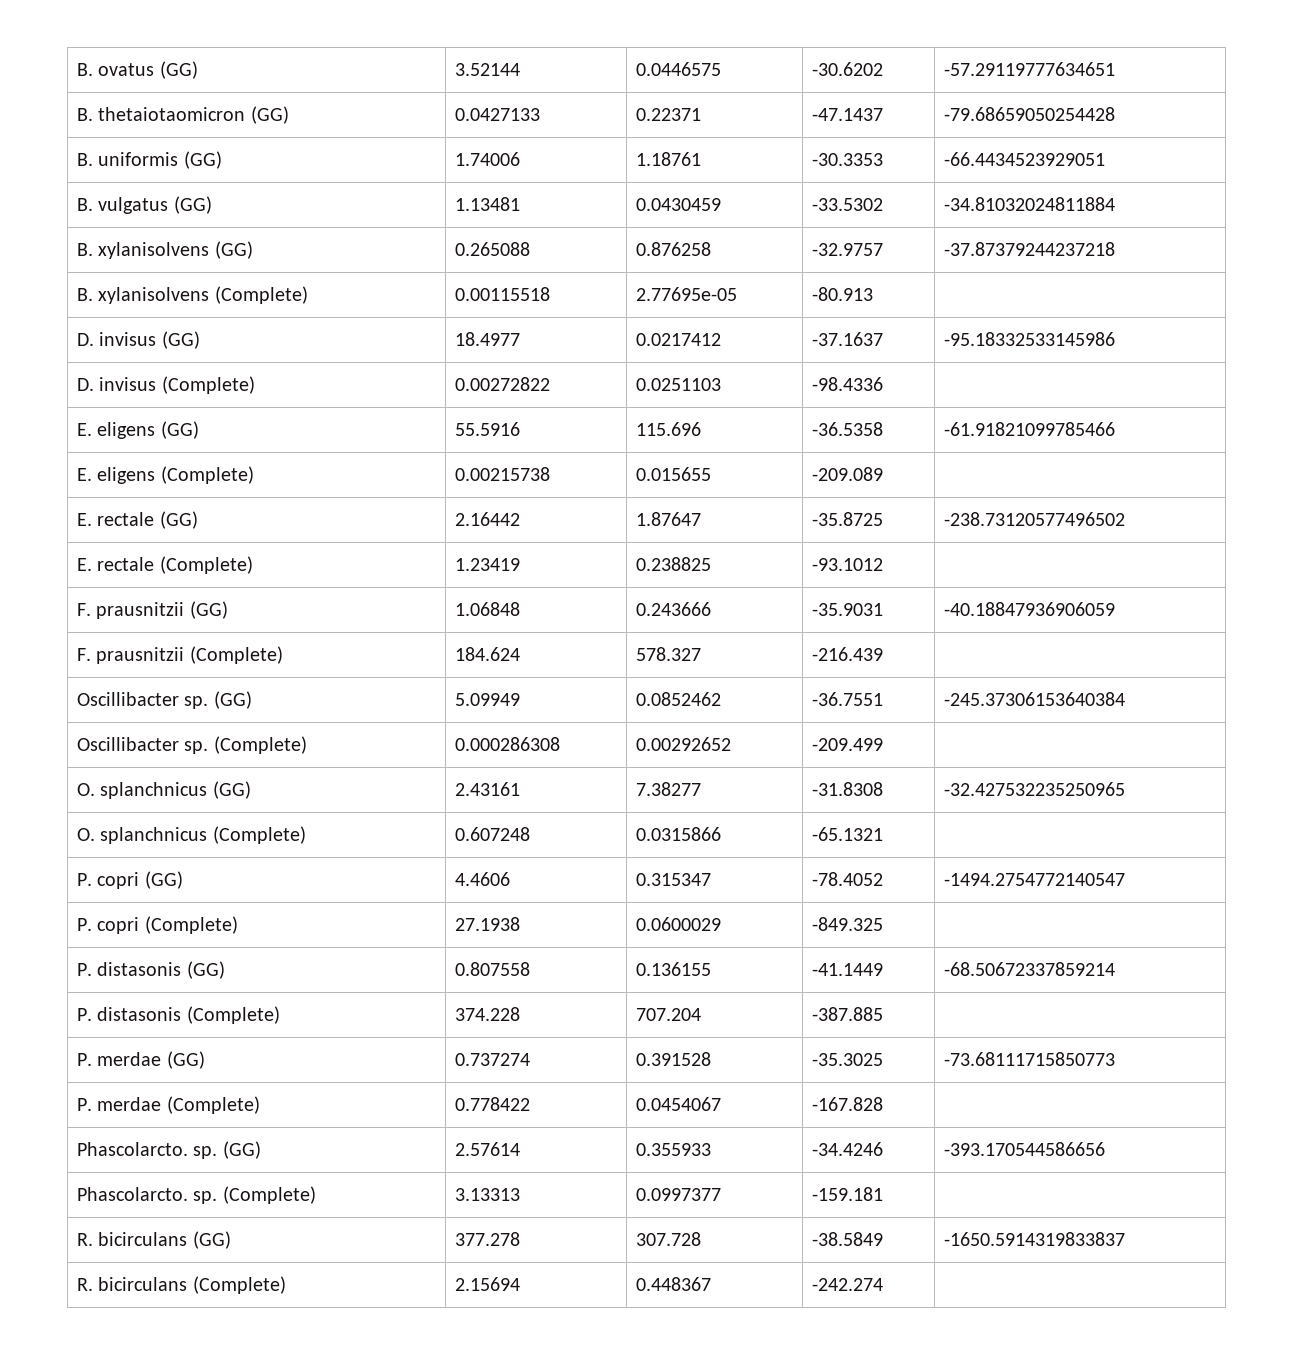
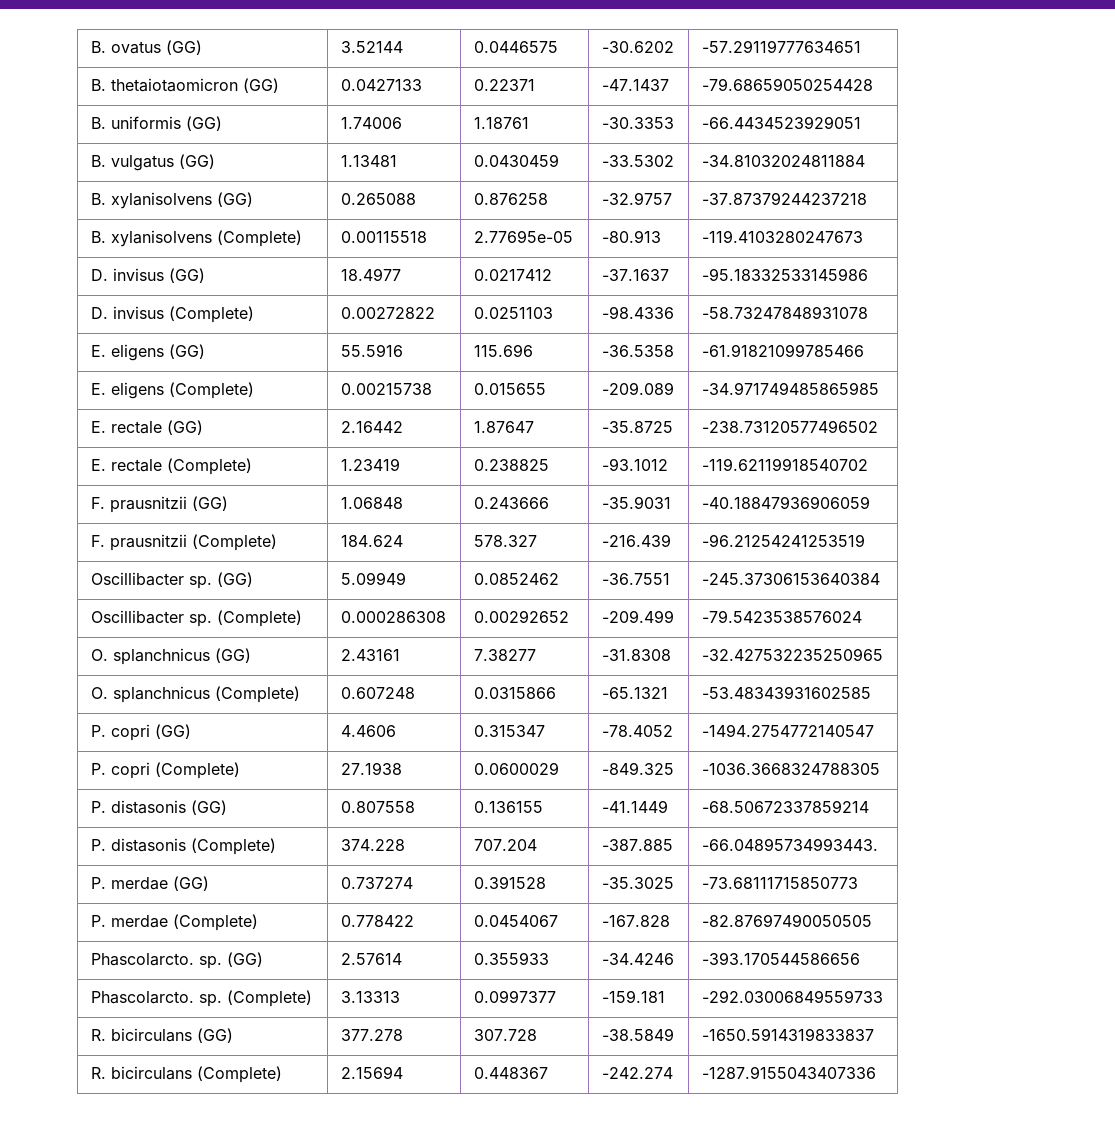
- B. xylanisolvens (Complete) | 0.00115518 | 2.77695e-05 | -80.913 |
+ B. xylanisolvens (Complete) | 0.00115518 | 2.77695e-05 | -80.913 | -119.4103280247673
- D. invisus (Complete) | 0.00272822 | 0.0251103 | -98.4336 |
+ D. invisus (Complete) | 0.00272822 | 0.0251103 | -98.4336 | -58.73247848931078
- E. eligens (Complete) | 0.00215738 | 0.015655 | -209.089 |
+ E. eligens (Complete) | 0.00215738 | 0.015655 | -209.089 | -34.971749485865985
- E. rectale (Complete) | 1.23419 | 0.238825 | -93.1012 |
+ E. rectale (Complete) | 1.23419 | 0.238825 | -93.1012 | -119.62119918540702
- F. prausnitzii (Complete) | 184.624 | 578.327 | -216.439 |
+ F. prausnitzii (Complete) | 184.624 | 578.327 | -216.439 | -96.21254241253519
- Oscillibacter sp. (Complete) | 0.000286308 | 0.00292652 | -209.499 |
+ Oscillibacter sp. (Complete) | 0.000286308 | 0.00292652 | -209.499 | -79.5423538576024
- O. splanchnicus (Complete) | 0.607248 | 0.0315866 | -65.1321 |
+ O. splanchnicus (Complete) | 0.607248 | 0.0315866 | -65.1321 | -53.48343931602585
- P. copri (Complete) | 27.1938 | 0.0600029 | -849.325 |
+ P. copri (Complete) | 27.1938 | 0.0600029 | -849.325 | -1036.3668324788305
- P. distasonis (Complete) | 374.228 | 707.204 | -387.885 |
+ P. distasonis (Complete) | 374.228 | 707.204 | -387.885 | -66.04895734993443.
- P. merdae (Complete) | 0.778422 | 0.0454067 | -167.828 |
+ P. merdae (Complete) | 0.778422 | 0.0454067 | -167.828 | -82.87697490050505
- Phascolarcto. sp. (Complete) | 3.13313 | 0.0997377 | -159.181 |
+ Phascolarcto. sp. (Complete) | 3.13313 | 0.0997377 | -159.181 | -292.03006849559733
- R. bicirculans (Complete) | 2.15694 | 0.448367 | -242.274 |
+ R. bicirculans (Complete) | 2.15694 | 0.448367 | -242.274 | -1287.9155043407336

